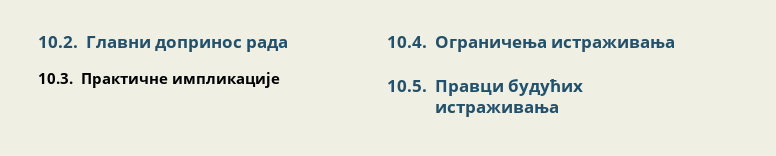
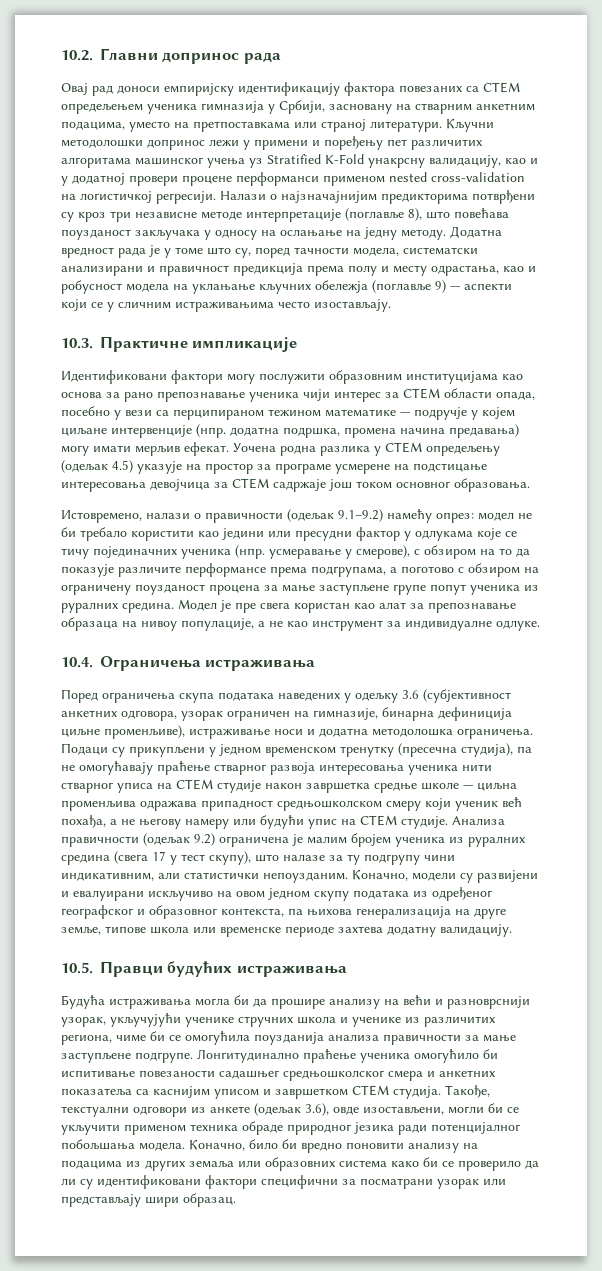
+ Овај рад доноси емпиријску идентификацију фактора повезаних са СТЕМ опредељењем ученика гимназија у Србији, засновану на стварним анкетним подацима, уместо на претпоставкама или страној литератури. Кључни методолошки допринос лежи у примени и поређењу пет различитих алгоритама машинског учења уз Stratified K-Fold унакрсну валидацију, као и у додатној провери процене перформанси применом nested cross-validation на логистичкој регресији. Налази о најзначајнијим предикторима потврђени су кроз три независне методе интерпретације (поглавље 8), што повећава поузданост закључака у односу на ослањање на једну методу. Додатна вредност рада је у томе што су, поред тачности модела, систематски анализирани и правичност предикција према полу и месту одрастања, као и робусност модела на уклањање кључних обележја (поглавље 9) — аспекти који се у сличним истраживањима често изостављају.
  10.3. Практичне импликације
+ Идентификовани фактори могу послужити образовним институцијама као основа за рано препознавање ученика чији интерес за СТЕМ области опада, посебно у вези са перципираном тежином математике — подручје у којем циљане интервенције (нпр. додатна подршка, промена начина предавања) могу имати мерљив ефекат. Уочена родна разлика у СТЕМ опредељењу (одељак 4.5) указује на простор за програме усмерене на подстицање интересовања девојчица за СТЕМ садржаје још током основног образовања.
+ Истовремено, налази о правичности (одељак 9.1–9.2) намећу опрез: модел не би требало користити као једини или пресудни фактор у одлукама које се тичу појединачних ученика (нпр. усмеравање у смерове), с обзиром на то да показује различите перформансе према подгрупама, а поготово с обзиром на ограничену поузданост процена за мање заступљене групе попут ученика из руралних средина. Модел је пре свега користан као алат за препознавање образаца на нивоу популације, а не као инструмент за индивидуалне одлуке.
  10.4. Ограничења истраживања
+ Поред ограничења скупа података наведених у одељку 3.6 (субјективност анкетних одговора, узорак ограничен на гимназије, бинарна дефиниција циљне променљиве), истраживање носи и додатна методолошка ограничења. Подаци су прикупљени у једном временском тренутку (пресечна студија), па не омогућавају праћење стварног развоја интересовања ученика нити стварног уписа на СТЕМ студије након завршетка средње школе — циљна променљива одражава припадност средњошколском смеру који ученик већ похађа, а не његову намеру или будући упис на СТЕМ студије. Анализа правичности (одељак 9.2) ограничена је малим бројем ученика из руралних средина (свега 17 у тест скупу), што налазе за ту подгрупу чини индикативним, али статистички непоузданим. Коначно, модели су развијени и евалуирани искључиво на овом једном скупу података из одређеног географског и образовног контекста, па њихова генерализација на друге земље, типове школа или временске периоде захтева додатну валидацију.
  10.5. Правци будућих истраживања
+ Будућа истраживања могла би да прошире анализу на већи и разноврснији узорак, укључујући ученике стручних школа и ученике из различитих региона, чиме би се омогућила поузданија анализа правичности за мање заступљене подгрупе. Лонгитудинално праћење ученика омогућило би испитивање повезаности садашњег средњошколског смера и анкетних показатеља са каснијим уписом и завршетком СТЕМ студија. Такође, текстуални одговори из анкете (одељак 3.6), овде изостављени, могли би се укључити применом техника обраде природног језика ради потенцијалног побољшања модела. Коначно, било би вредно поновити анализу на подацима из других земаља или образовних система како би се проверило да ли су идентификовани фактори специфични за посматрани узорак или представљају шири образац.

